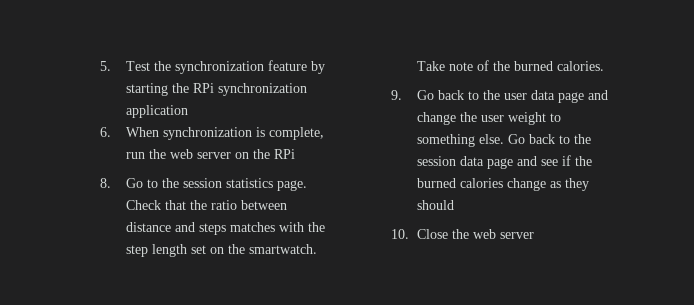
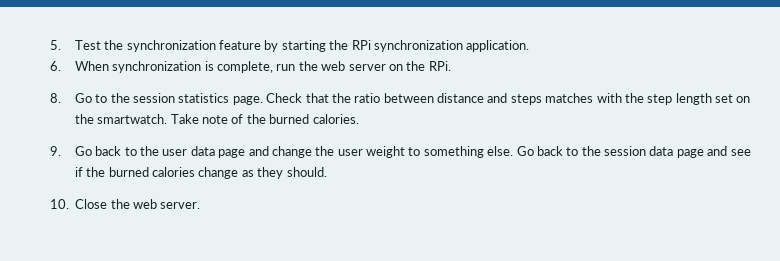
- 5. Test the synchronization feature by starting the RPi synchronization application
+ 5. Test the synchronization feature by starting the RPi synchronization application.
- 6. When synchronization is complete, run the web server on the RPi
+ 6. When synchronization is complete, run the web server on the RPi.
- Go back to the session data page and see if the burned calories change as they should
+ Go back to the session data page and see if the burned calories change as they should.
- 10. Close the web server
+ 10. Close the web server.

